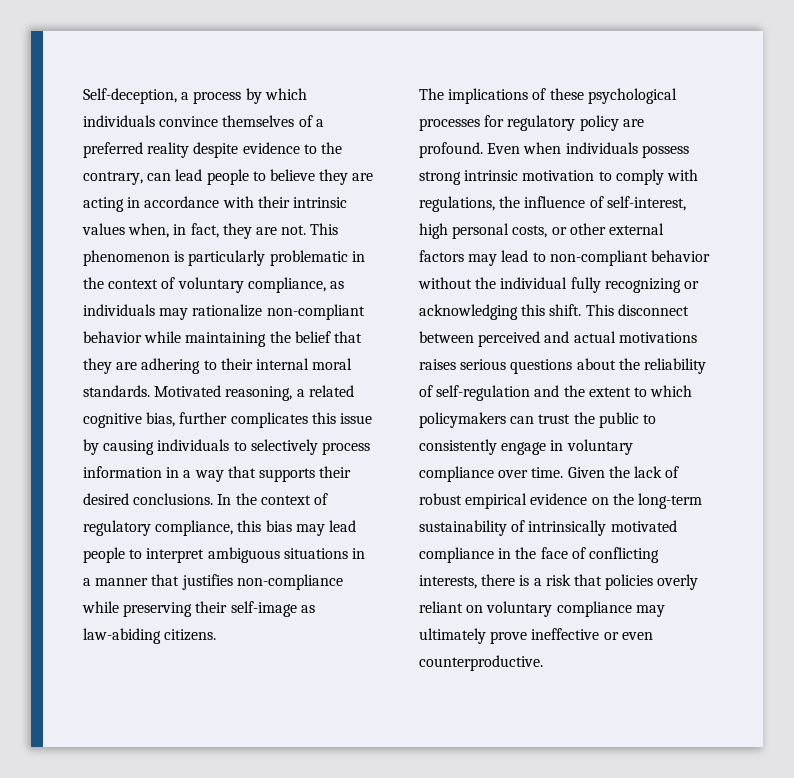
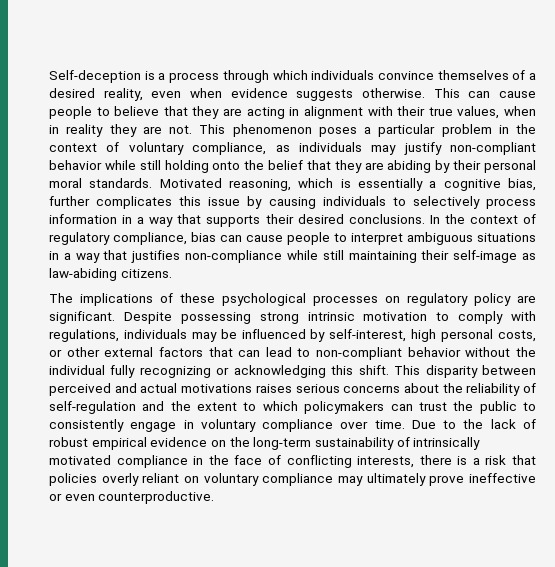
- Self-deception, a process by which individuals convince themselves of a preferred reality despite evidence to the contrary, can lead people to believe they are acting in accordance with their intrinsic values when, in fact, they are not.
+ Self-deception is a process through which individuals convince themselves of a desired reality, even when evidence suggests otherwise. This can cause people to believe that they are acting in alignment with their true values, when in reality they are not.
- This phenomenon is particularly problematic in the context of voluntary compliance, as individuals may rationalize non-compliant behavior while maintaining the belief that they are adhering to their internal moral standards. Motivated reasoning, a related cognitive bias, further complicates this issue by causing individuals to selectively process information in a way that supports their desired conclusions.
+ This phenomenon poses a particular problem in the context of voluntary compliance, as individuals may justify non-compliant behavior while still holding onto the belief that they are abiding by their personal moral standards. Motivated reasoning, which is essentially a cognitive bias, further complicates this issue by causing individuals to selectively process information in a way that supports their desired conclusions.
- In the context of regulatory compliance, this bias may lead people to interpret ambiguous situations in a manner that justifies non-compliance while preserving their self-image as law-abiding citizens.
+ In the context of regulatory compliance, bias can cause people to interpret ambiguous situations in a way that justifies non-compliance while still maintaining their self-image as law-abiding citizens.
- The implications of these psychological processes for regulatory policy are profound. Even when individuals possess strong intrinsic motivation to comply with regulations, the influence of self-interest, high personal costs, or other external factors may lead to non-compliant behavior without the individual fully recognizing or acknowledging this shift.
+ The implications of these psychological processes on regulatory policy are significant. Despite possessing strong intrinsic motivation to comply with regulations, individuals may be influenced by self-interest, high personal costs, or other external factors that can lead to non-compliant behavior without the individual fully recognizing or acknowledging this shift.
- This disconnect between perceived and actual motivations raises serious questions about the reliability of self-regulation and the extent to which policymakers can trust the public to consistently engage in voluntary compliance over time.
+ This disparity between perceived and actual motivations raises serious concerns about the reliability of self-regulation and the extent to which policymakers can trust the public to consistently engage in voluntary compliance over time.
- Given the lack of robust empirical evidence on the long-term sustainability of intrinsically motivated compliance in the face of conflicting interests, there is a risk that policies overly reliant on voluntary compliance may ultimately prove ineffective or even counterproductive.
+ Due to the lack of robust empirical evidence on the long-term sustainability of intrinsically motivated compliance in the face of conflicting interests, there is a risk that policies overly reliant on voluntary compliance may ultimately prove ineffective or even counterproductive.

